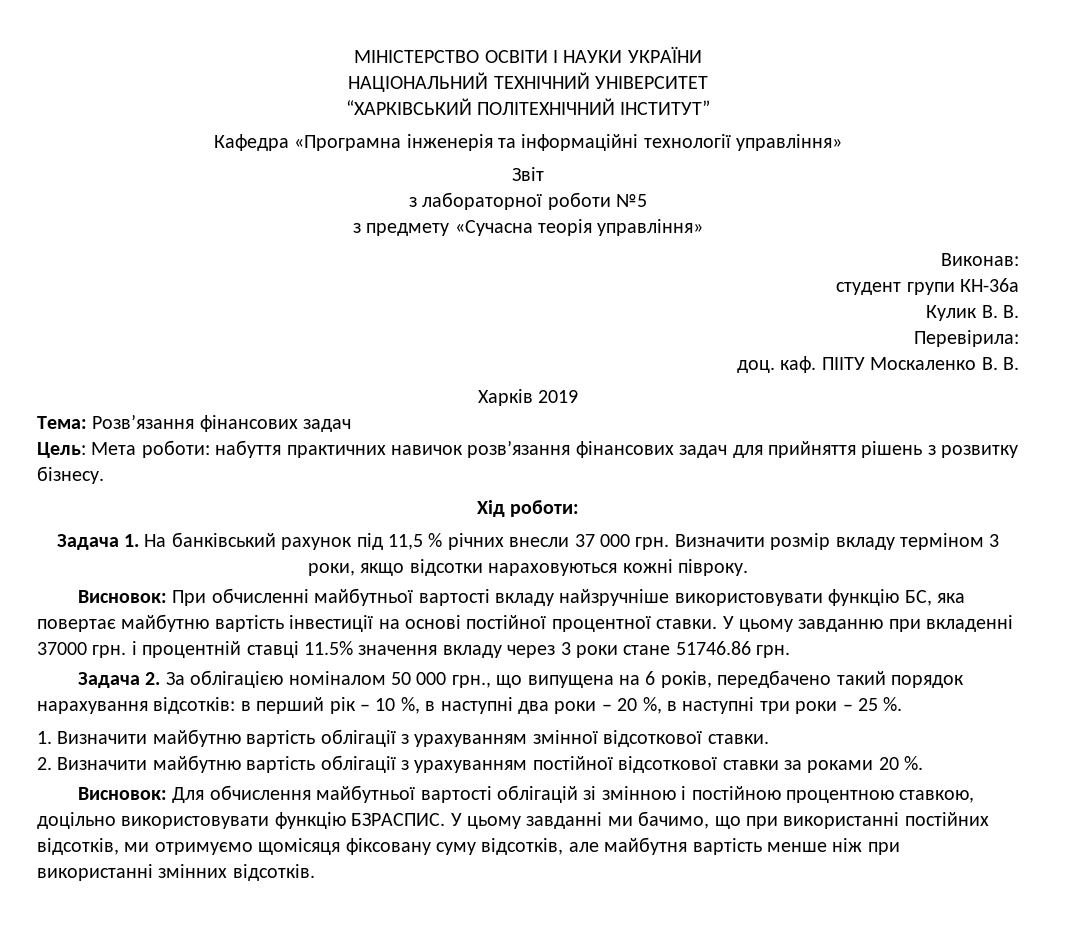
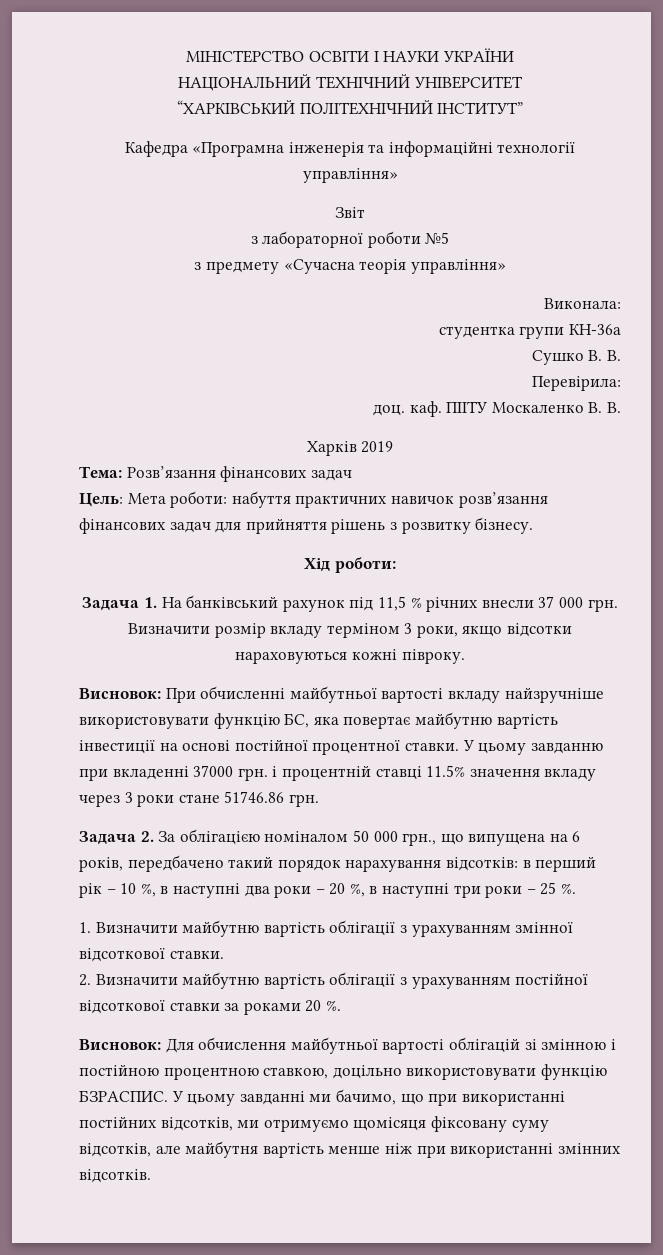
- Виконав:
- студент групи КН-36а
+ Виконала:
+ студентка групи КН-36а
- Кулик В. В.
+ Сушко В. В.

